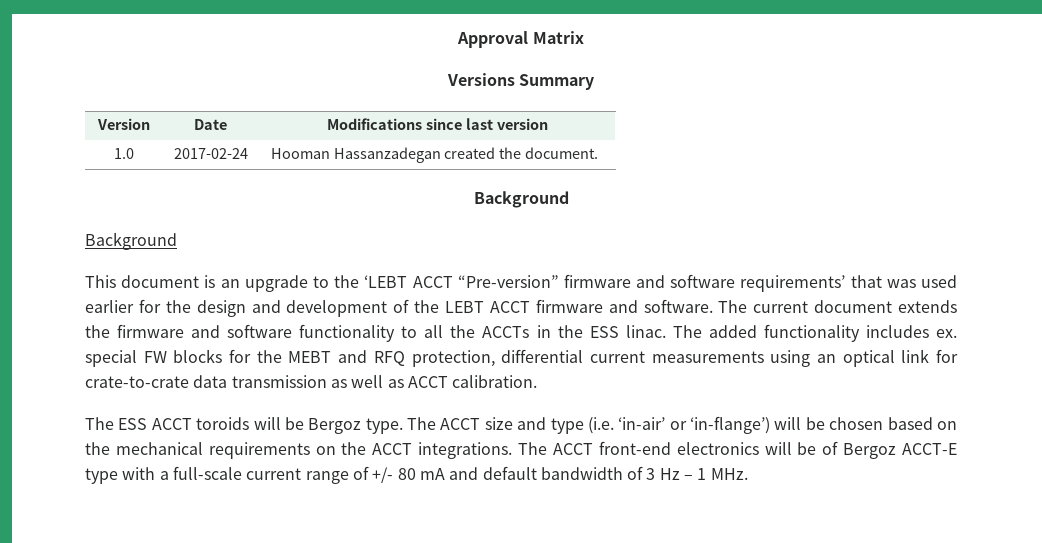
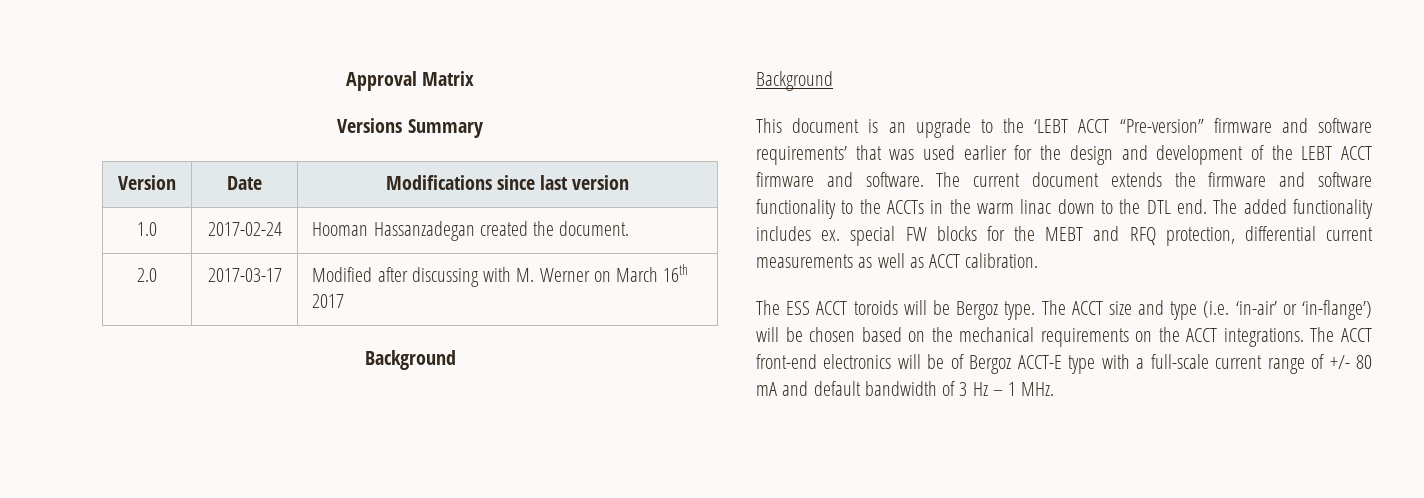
+ 2.0 | 2017-03-17 | Modified after discussing with M. Werner on March 16th 2017
- The current document extends the firmware and software functionality to all the ACCTs in the ESS linac.
+ The current document extends the firmware and software functionality to the ACCTs in the warm linac down to the DTL end.
- The added functionality includes ex. special FW blocks for the MEBT and RFQ protection, differential current measurements using an optical link for crate-to-crate data transmission as well as ACCT calibration.
+ The added functionality includes ex. special FW blocks for the MEBT and RFQ protection, differential current measurements as well as ACCT calibration.

